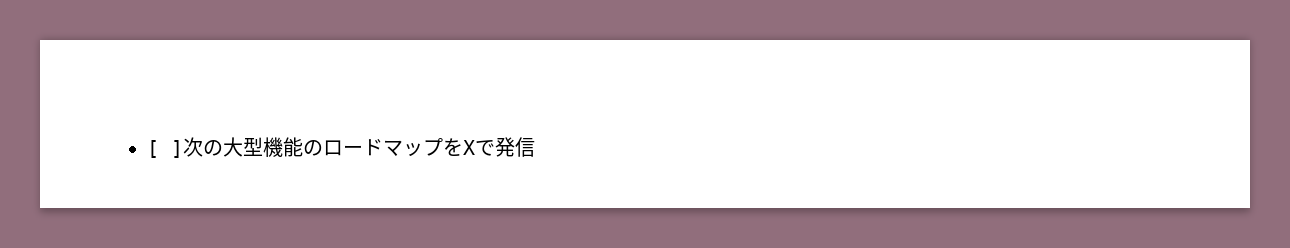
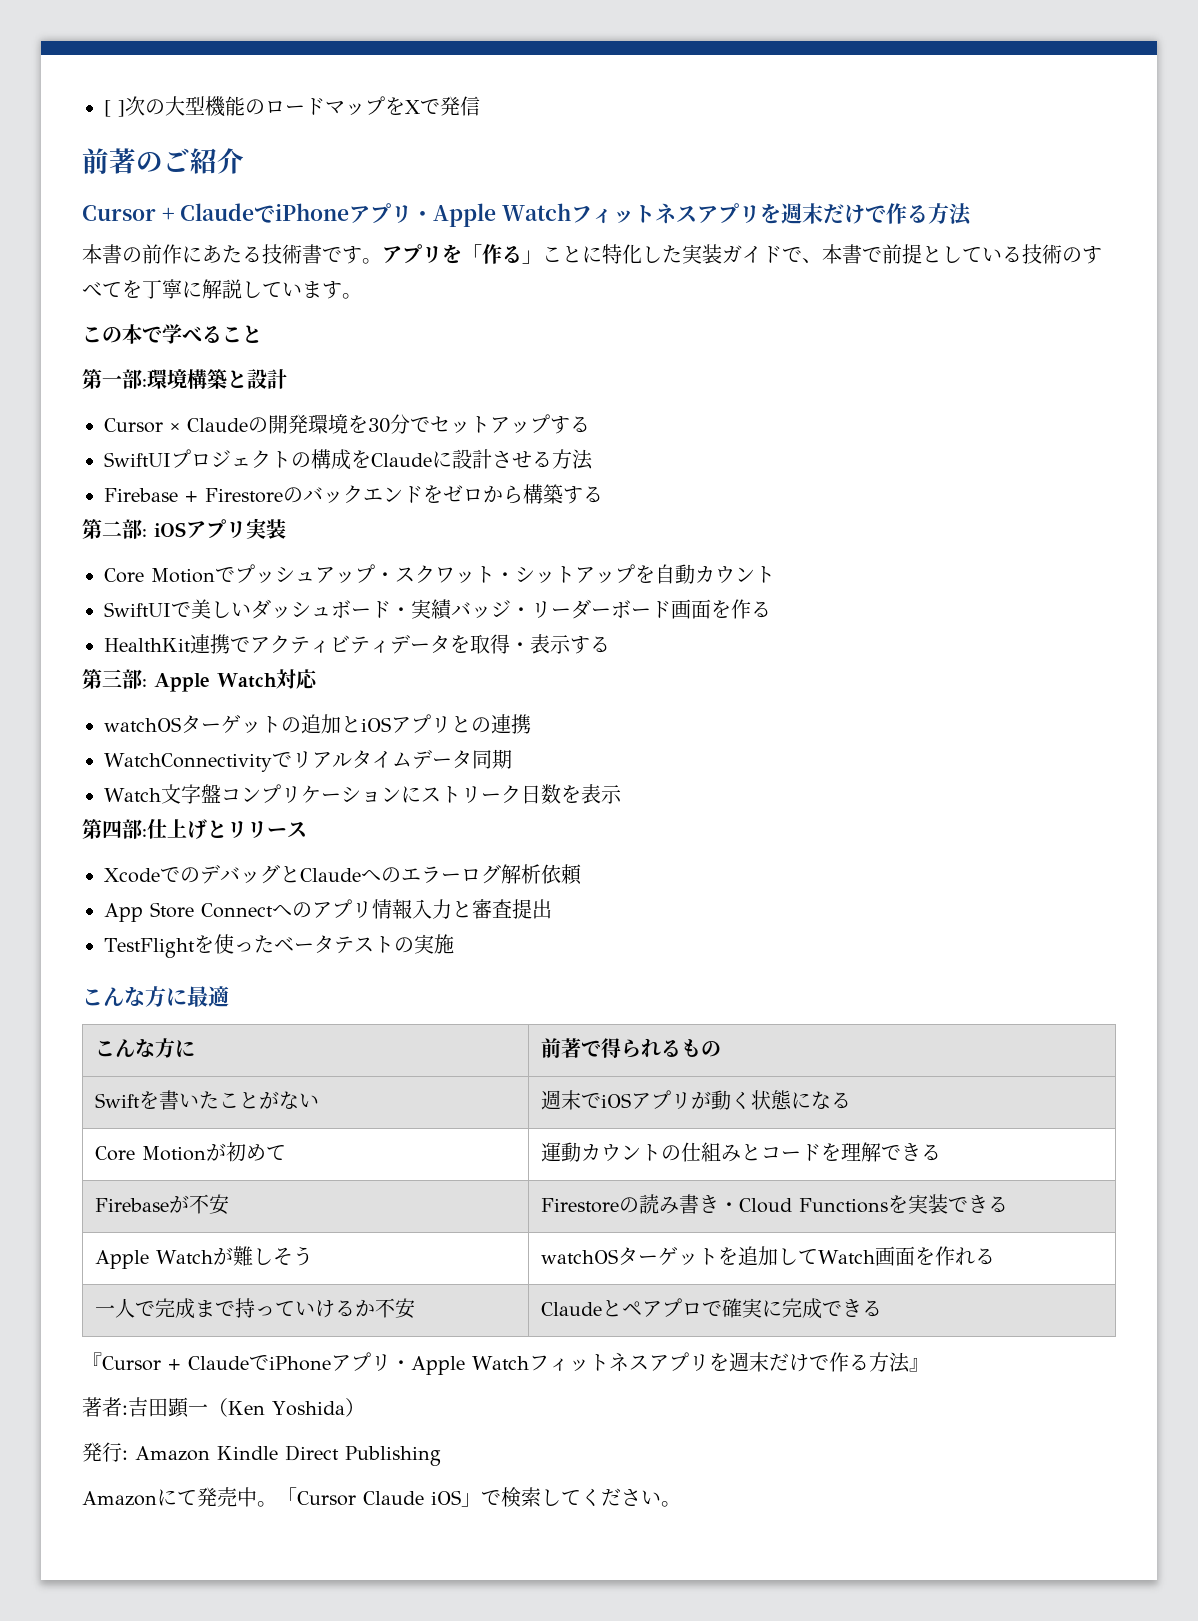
+ 前著のご紹介
+ Cursor + ClaudeでiPhoneアプリ・Apple Watchフィットネスアプリを週末だけで作る方法
+ 本書の前作にあたる技術書です。アプリを「作る」ことに特化した実装ガイドで、本書で前提としている技術のすべてを丁寧に解説しています。
+ この本で学べること
+ 第一部:環境構築と設計
+ Cursor × Claudeの開発環境を30分でセットアップする
+ SwiftUIプロジェクトの構成をClaudeに設計させる方法
+ Firebase + Firestoreのバックエンドをゼロから構築する
+ 第二部: iOSアプリ実装
+ Core Motionでプッシュアップ・スクワット・シットアップを自動カウント
+ SwiftUIで美しいダッシュボード・実績バッジ・リーダーボード画面を作る
+ HealthKit連携でアクティビティデータを取得・表示する
+ 第三部: Apple Watch対応
+ watchOSターゲットの追加とiOSアプリとの連携
+ WatchConnectivityでリアルタイムデータ同期
+ Watch文字盤コンプリケーションにストリーク日数を表示
+ 第四部:仕上げとリリース
+ XcodeでのデバッグとClaudeへのエラーログ解析依頼
+ App Store Connectへのアプリ情報入力と審査提出
+ TestFlightを使ったベータテストの実施
+ こんな方に最適
+ こんな方に | 前著で得られるもの
+ Swiftを書いたことがない | 週末でiOSアプリが動く状態になる
+ Core Motionが初めて | 運動カウントの仕組みとコードを理解できる
+ Firebaseが不安 | Firestoreの読み書き・Cloud Functionsを実装できる
+ Apple Watchが難しそう | watchOSターゲットを追加してWatch画面を作れる
+ 一人で完成まで持っていけるか不安 | Claudeとペアプロで確実に完成できる
+ 『Cursor + ClaudeでiPhoneアプリ・Apple Watchフィットネスアプリを週末だけで作る方法』
+ 著者:吉田顕一（Ken Yoshida）
+ 発行: Amazon Kindle Direct Publishing
+ Amazonにて発売中。「Cursor Claude iOS」で検索してください。

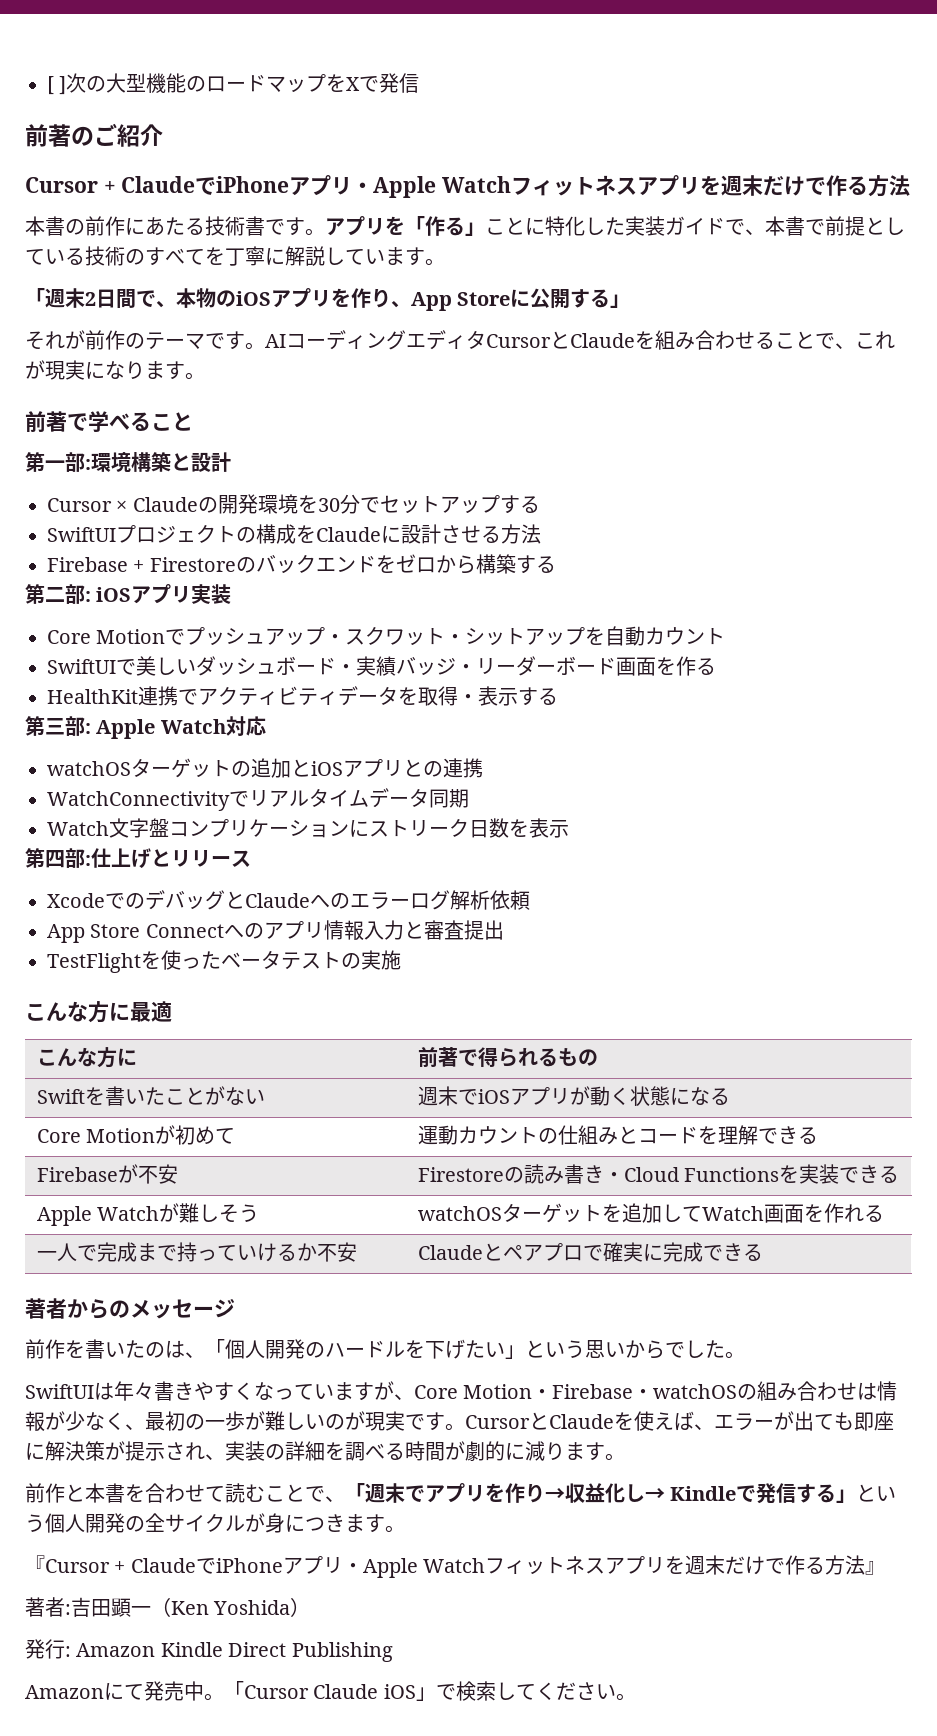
- この本で学べること
+ 「週末2日間で、本物のiOSアプリを作り、App Storeに公開する」
+ それが前作のテーマです。AIコーディングエディタCursorとClaudeを組み合わせることで、これが現実になります。
+ 前著で学べること
+ 著者からのメッセージ
+ 前作を書いたのは、「個人開発のハードルを下げたい」という思いからでした。
+ SwiftUIは年々書きやすくなっていますが、Core Motion・Firebase・watchOSの組み合わせは情報が少なく、最初の一歩が難しいのが現実です。CursorとClaudeを使えば、エラーが出ても即座に解決策が提示され、実装の詳細を調べる時間が劇的に減ります。
+ 前作と本書を合わせて読むことで、「週末でアプリを作り→収益化し→ Kindleで発信する」という個人開発の全サイクルが身につきます。

